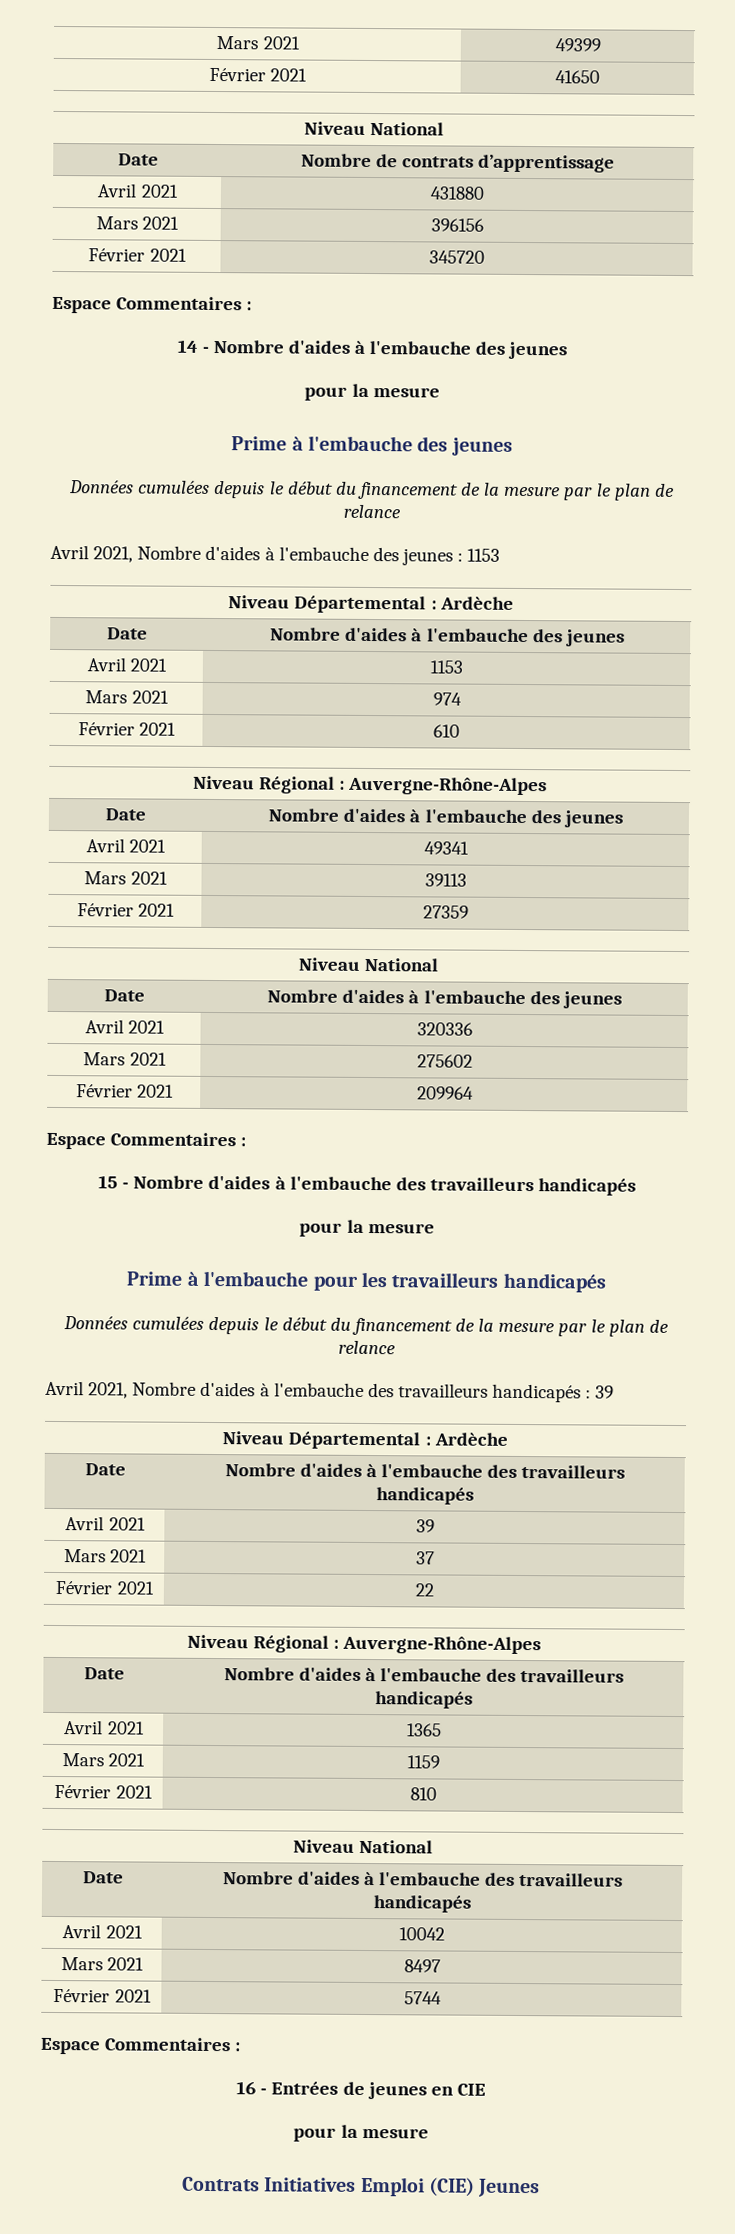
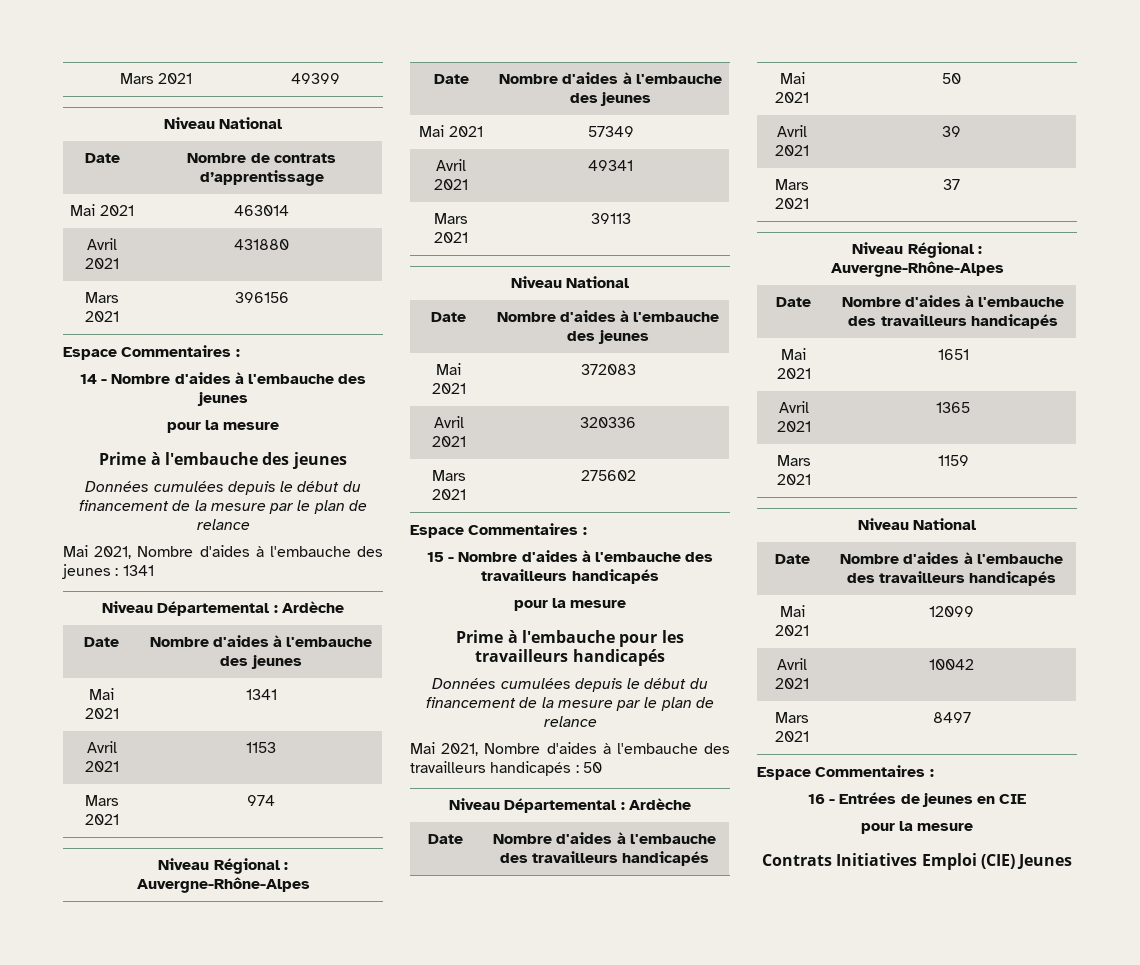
- Février 2021 | 41650
+ Mai 2021 | 463014
- Février 2021 | 345720
- Avril 2021, Nombre d'aides à l'embauche des jeunes : 1153
+ Mai 2021, Nombre d'aides à l'embauche des jeunes : 1341
+ Mai 2021 | 1341
- Février 2021 | 610
+ Mai 2021 | 57349
- Février 2021 | 27359
+ Mai 2021 | 372083
- Février 2021 | 209964
- Avril 2021, Nombre d'aides à l'embauche des travailleurs handicapés : 39
+ Mai 2021, Nombre d'aides à l'embauche des travailleurs handicapés : 50
+ Mai 2021 | 50
- Février 2021 | 22
+ Mai 2021 | 1651
- Février 2021 | 810
+ Mai 2021 | 12099
- Février 2021 | 5744

